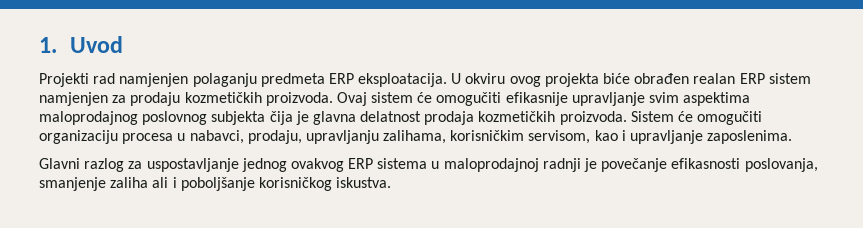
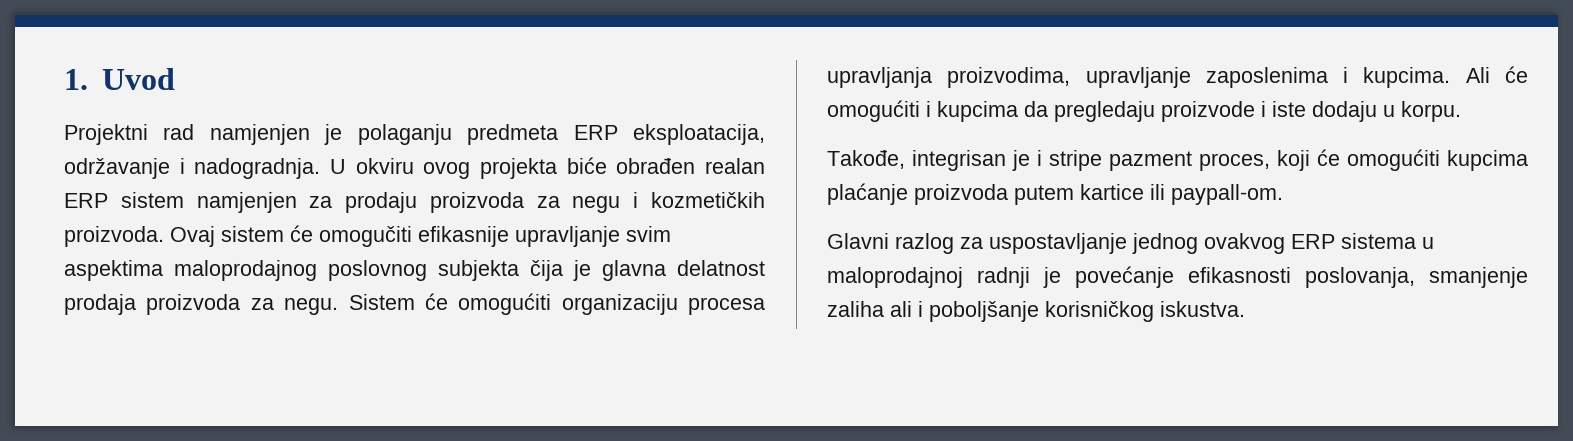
- Projekti rad namjenjen polaganju predmeta ERP eksploatacija.
+ Projektni rad namjenjen je polaganju predmeta ERP eksploatacija, održavanje i nadogradnja.
- U okviru ovog projekta biće obrađen realan ERP sistem namjenjen za prodaju kozmetičkih proizvoda.
+ U okviru ovog projekta biće obrađen realan ERP sistem namjenjen za prodaju proizvoda za negu i kozmetičkih proizvoda.
- Ovaj sistem će omogučiti efikasnije upravljanje svim aspektima maloprodajnog poslovnog subjekta čija je glavna delatnost prodaja kozmetičkih proizvoda.
+ Ovaj sistem će omogučiti efikasnije upravljanje svim aspektima maloprodajnog poslovnog subjekta čija je glavna delatnost prodaja proizvoda za negu.
- Sistem će omogučiti organizaciju procesa u nabavci, prodaju, upravljanju zalihama, korisničkim servisom, kao i upravljanje zaposlenima.
+ Sistem će omogućiti organizaciju procesa upravljanja proizvodima, upravljanje zaposlenima i kupcima. Ali će omogućiti i kupcima da pregledaju proizvode i iste dodaju u korpu.
+ Takođe, integrisan je i stripe pazment proces, koji će omogućiti kupcima plaćanje proizvoda putem kartice ili paypall-om.
- Glavni razlog za uspostavljanje jednog ovakvog ERP sistema u maloprodajnoj radnji je povečanje efikasnosti poslovanja, smanjenje zaliha ali i poboljšanje korisničkog iskustva.
+ Glavni razlog za uspostavljanje jednog ovakvog ERP sistema u maloprodajnoj radnji je povećanje efikasnosti poslovanja, smanjenje zaliha ali i poboljšanje korisničkog iskustva.

